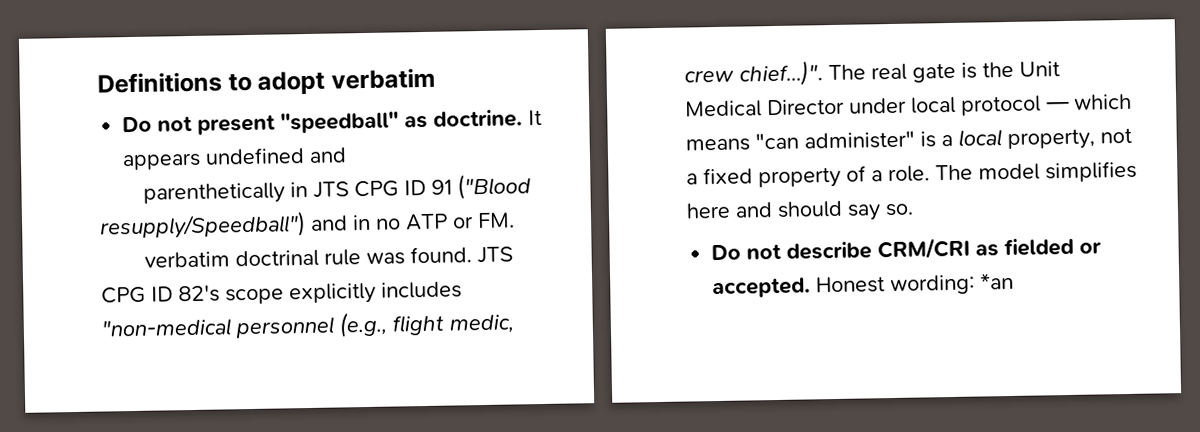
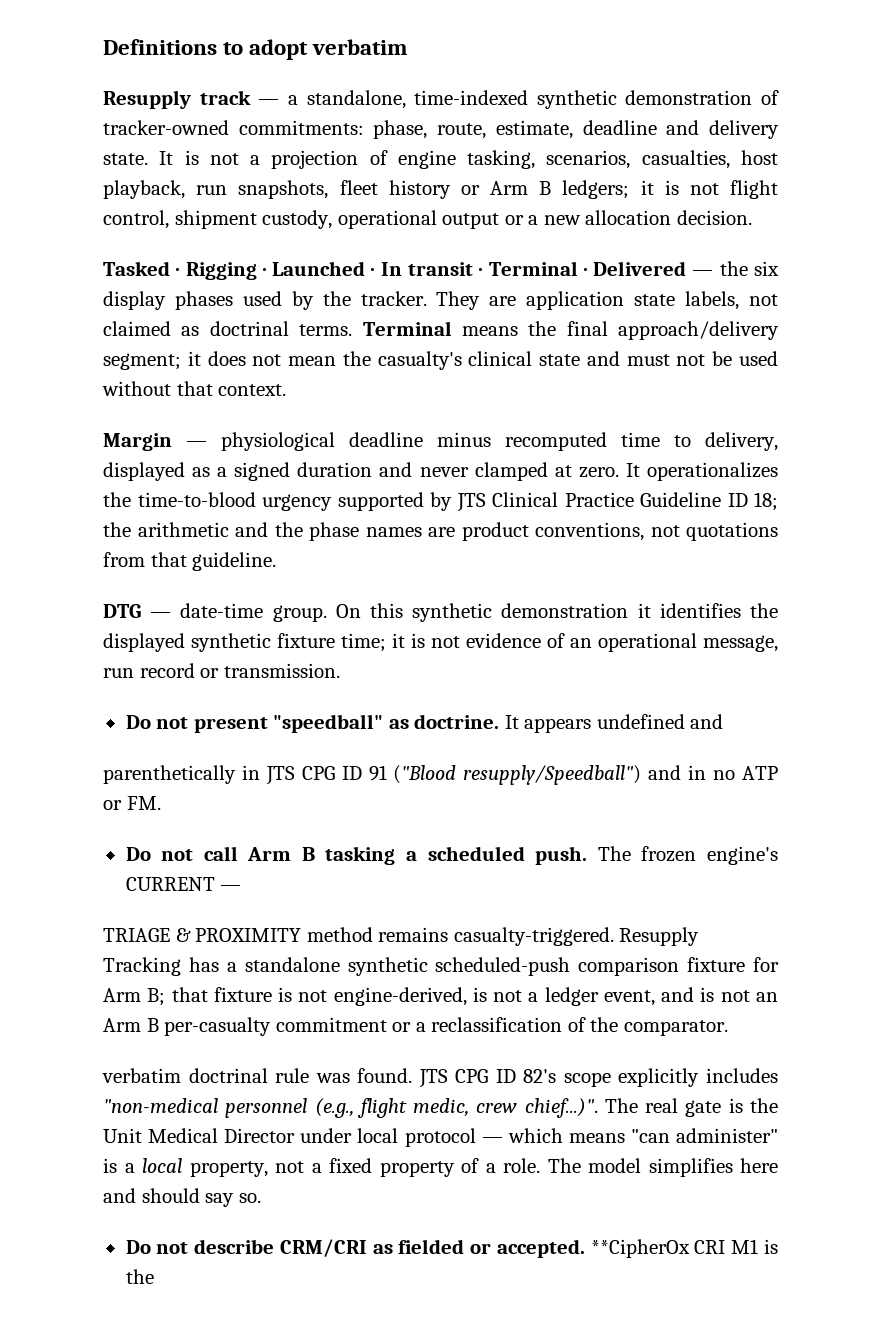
+ Resupply track — a standalone, time-indexed synthetic demonstration of tracker-owned commitments: phase, route, estimate, deadline and delivery state. It is not a projection of engine tasking, scenarios, casualties, host playback, run snapshots, fleet history or Arm B ledgers; it is not flight control, shipment custody, operational output or a new allocation decision.
+ Tasked · Rigging · Launched · In transit · Terminal · Delivered — the six display phases used by the tracker. They are application state labels, not claimed as doctrinal terms. Terminal means the final approach/delivery segment; it does not mean the casualty's clinical state and must not be used without that context.
+ Margin — physiological deadline minus recomputed time to delivery, displayed as a signed duration and never clamped at zero. It operationalizes the time-to-blood urgency supported by JTS Clinical Practice Guideline ID 18; the arithmetic and the phase names are product conventions, not quotations from that guideline.
+ DTG — date-time group. On this synthetic demonstration it identifies the displayed synthetic fixture time; it is not evidence of an operational message, run record or transmission.
+ Do not call Arm B tasking a scheduled push. The frozen engine's CURRENT —
+ TRIAGE & PROXIMITY method remains casualty-triggered. Resupply Tracking has a standalone synthetic scheduled-push comparison fixture for Arm B; that fixture is not engine-derived, is not a ledger event, and is not an Arm B per-casualty commitment or a reclassification of the comparator.
- Honest wording: *an
+ **CipherOx CRI M1 is the

